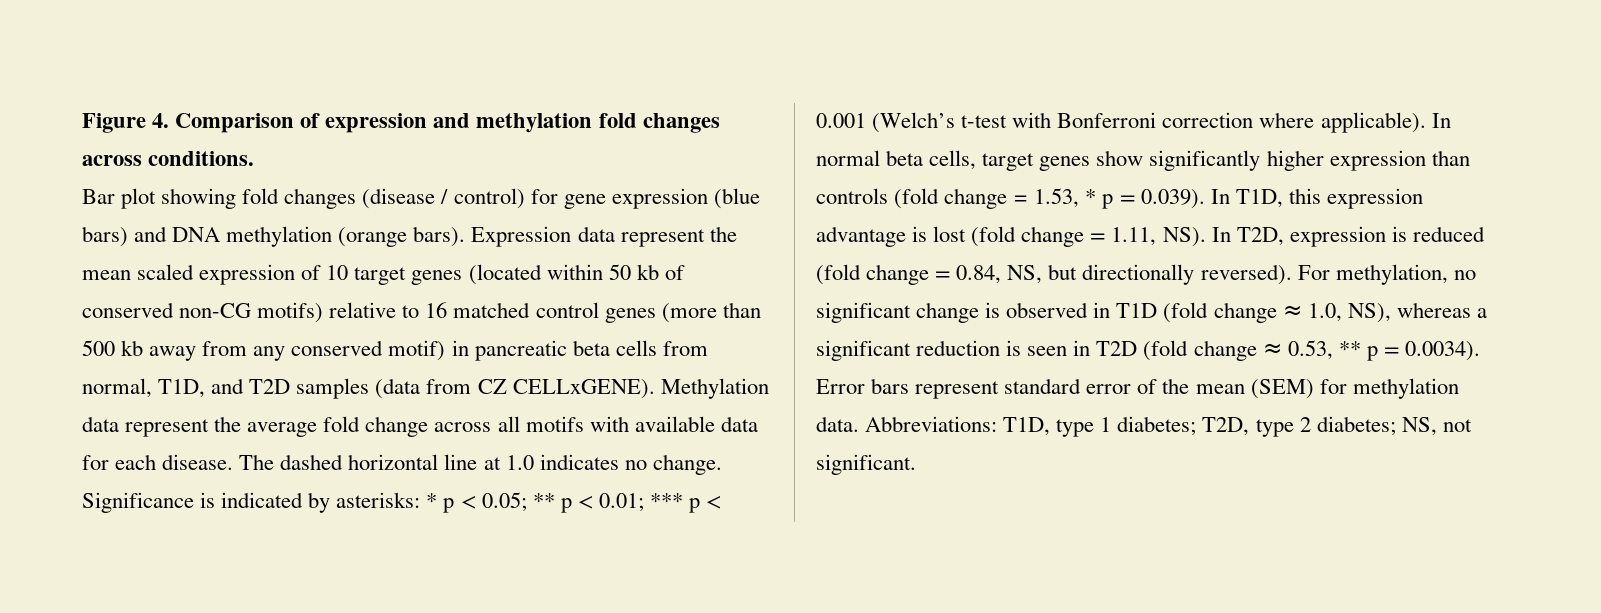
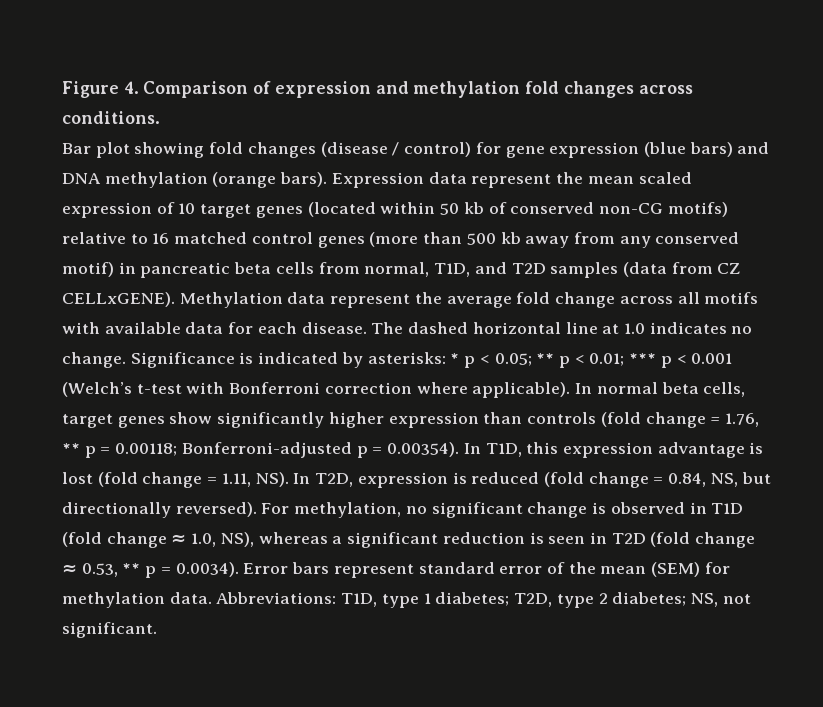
- In normal beta cells, target genes show significantly higher expression than controls (fold change = 1.53, * p = 0.039). In T1D, this expression advantage is lost (fold change = 1.11, NS). In T2D, expression is reduced (fold change = 0.84, NS, but directionally reversed).
+ In normal beta cells, target genes show significantly higher expression than controls (fold change = 1.76, ** p = 0.00118; Bonferroni-adjusted p = 0.00354). In T1D, this expression advantage is lost (fold change = 1.11, NS). In T2D, expression is reduced (fold change = 0.84, NS, but directionally reversed).

